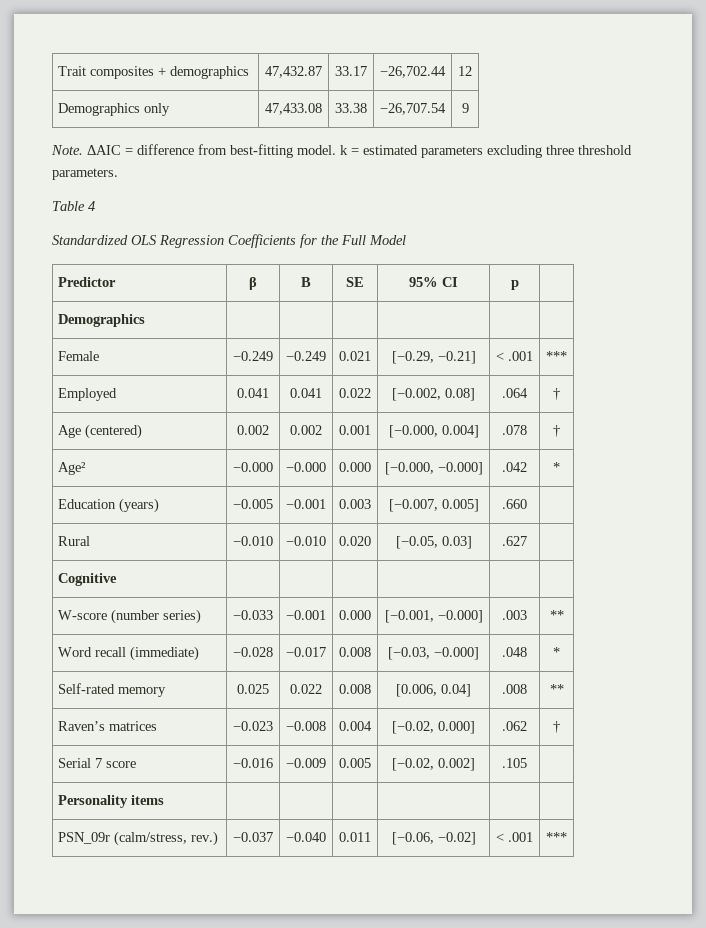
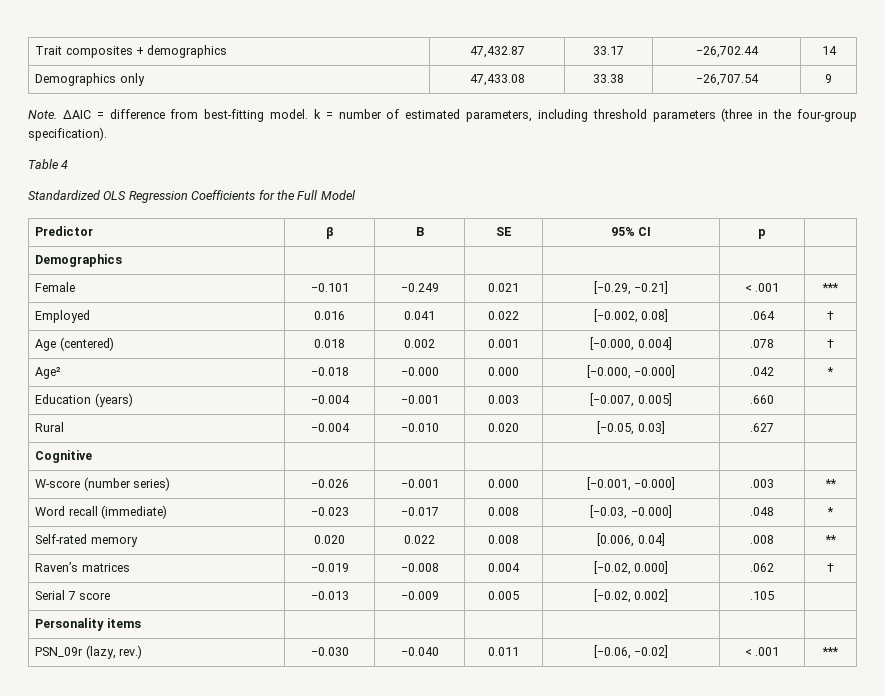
- Trait composites + demographics | 47,432.87 | 33.17 | −26,702.44 | 12
+ Trait composites + demographics | 47,432.87 | 33.17 | −26,702.44 | 14
- ΔAIC = difference from best-fitting model. k = estimated parameters excluding three threshold parameters.
+ ΔAIC = difference from best-fitting model. k = number of estimated parameters, including threshold parameters (three in the four-group specification).
- Female | −0.249 | −0.249 | 0.021 | [−0.29, −0.21] | < .001 | ***
+ Female | −0.101 | −0.249 | 0.021 | [−0.29, −0.21] | < .001 | ***
- Employed | 0.041 | 0.041 | 0.022 | [−0.002, 0.08] | .064 | †
+ Employed | 0.016 | 0.041 | 0.022 | [−0.002, 0.08] | .064 | †
- Age (centered) | 0.002 | 0.002 | 0.001 | [−0.000, 0.004] | .078 | †
+ Age (centered) | 0.018 | 0.002 | 0.001 | [−0.000, 0.004] | .078 | †
- Age² | −0.000 | −0.000 | 0.000 | [−0.000, −0.000] | .042 | *
+ Age² | −0.018 | −0.000 | 0.000 | [−0.000, −0.000] | .042 | *
- Education (years) | −0.005 | −0.001 | 0.003 | [−0.007, 0.005] | .660 |
+ Education (years) | −0.004 | −0.001 | 0.003 | [−0.007, 0.005] | .660 |
- Rural | −0.010 | −0.010 | 0.020 | [−0.05, 0.03] | .627 |
+ Rural | −0.004 | −0.010 | 0.020 | [−0.05, 0.03] | .627 |
- W-score (number series) | −0.033 | −0.001 | 0.000 | [−0.001, −0.000] | .003 | **
+ W-score (number series) | −0.026 | −0.001 | 0.000 | [−0.001, −0.000] | .003 | **
- Word recall (immediate) | −0.028 | −0.017 | 0.008 | [−0.03, −0.000] | .048 | *
+ Word recall (immediate) | −0.023 | −0.017 | 0.008 | [−0.03, −0.000] | .048 | *
- Self-rated memory | 0.025 | 0.022 | 0.008 | [0.006, 0.04] | .008 | **
+ Self-rated memory | 0.020 | 0.022 | 0.008 | [0.006, 0.04] | .008 | **
- Raven’s matrices | −0.023 | −0.008 | 0.004 | [−0.02, 0.000] | .062 | †
+ Raven’s matrices | −0.019 | −0.008 | 0.004 | [−0.02, 0.000] | .062 | †
- Serial 7 score | −0.016 | −0.009 | 0.005 | [−0.02, 0.002] | .105 |
+ Serial 7 score | −0.013 | −0.009 | 0.005 | [−0.02, 0.002] | .105 |
- PSN_09r (calm/stress, rev.) | −0.037 | −0.040 | 0.011 | [−0.06, −0.02] | < .001 | ***
+ PSN_09r (lazy, rev.) | −0.030 | −0.040 | 0.011 | [−0.06, −0.02] | < .001 | ***

